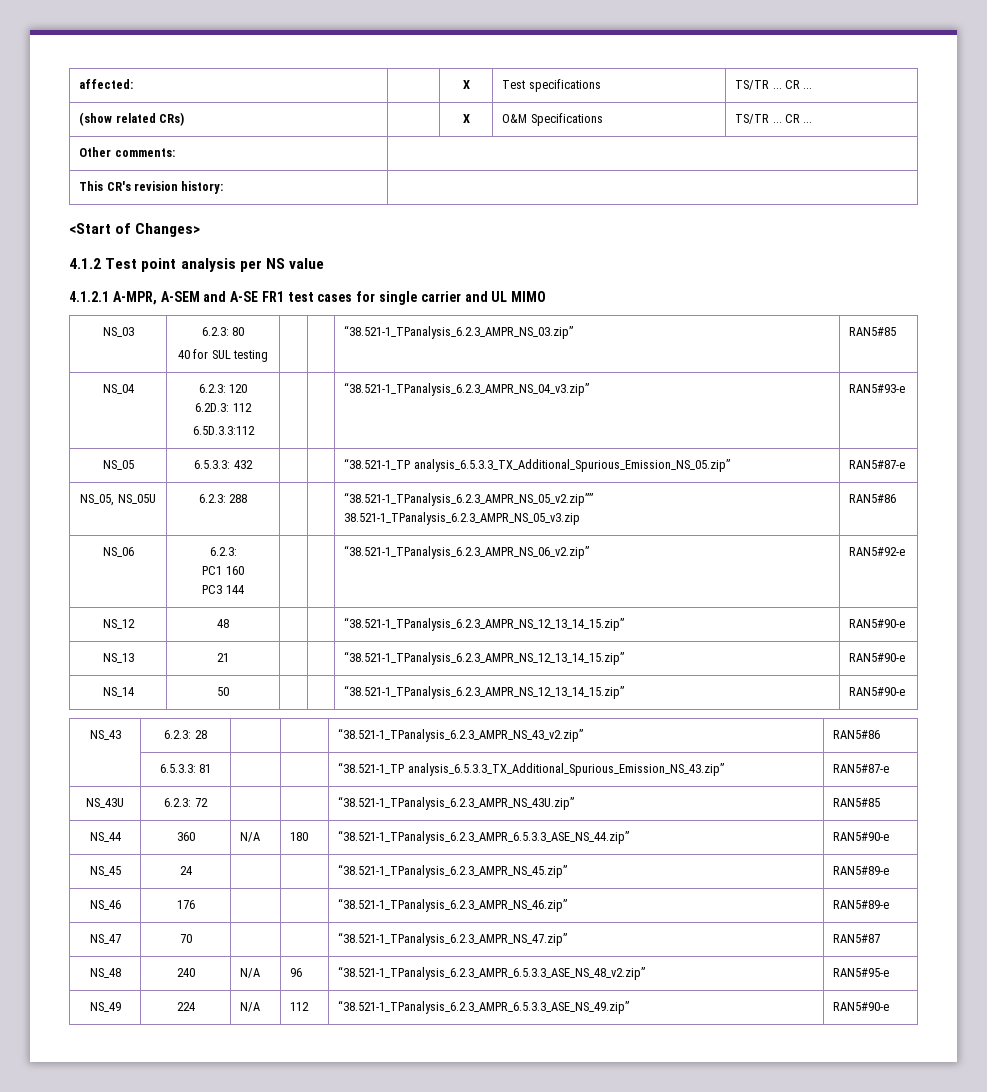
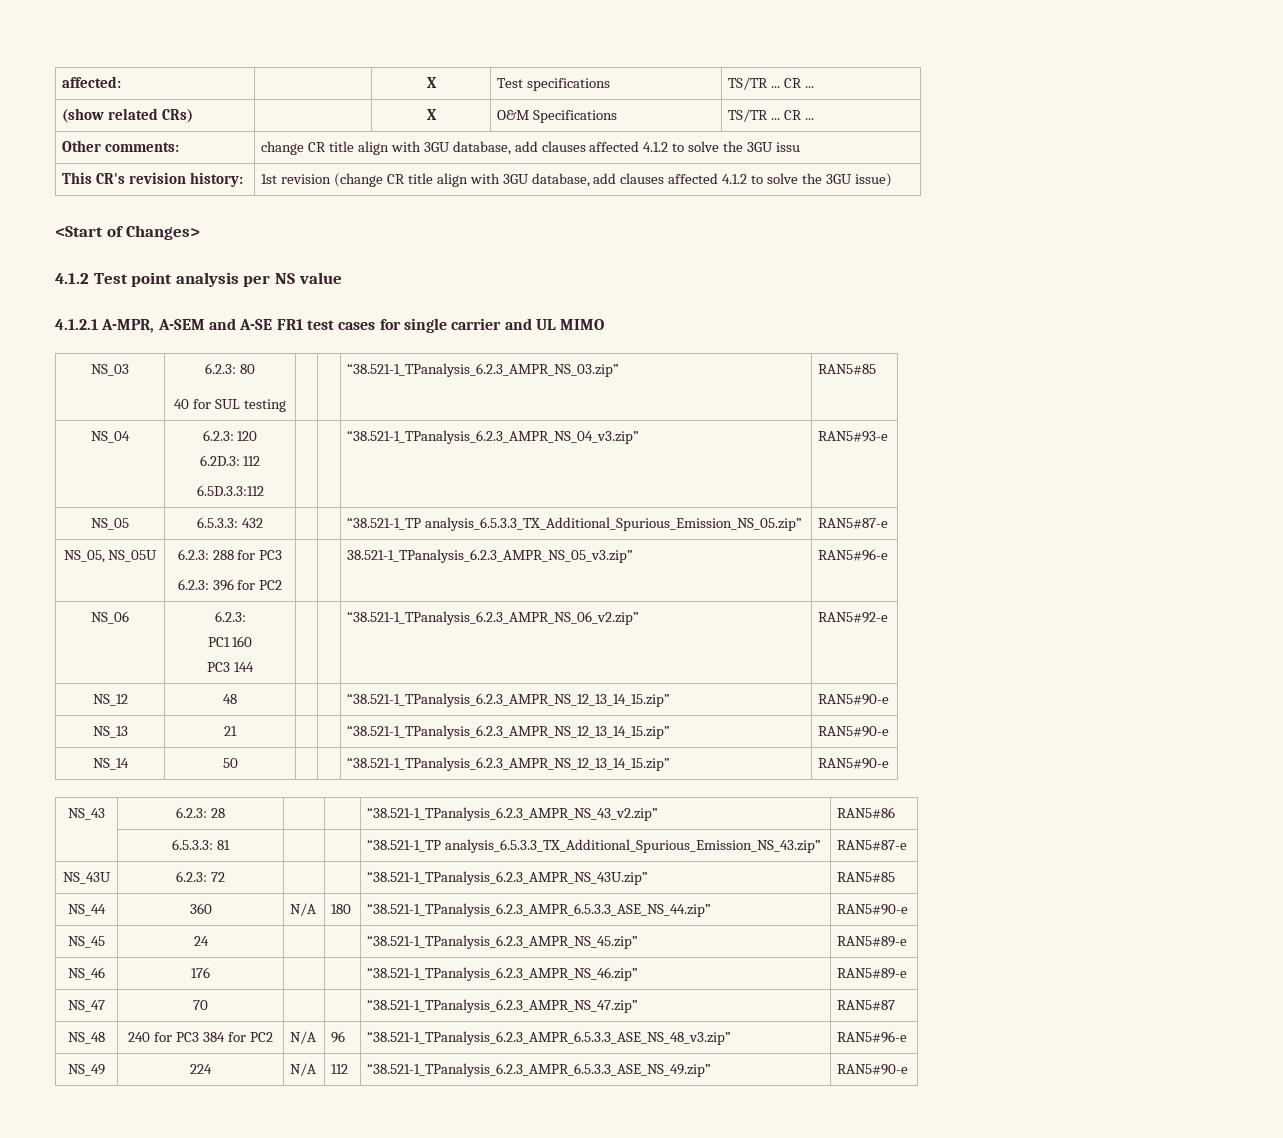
- Other comments: |
- This CR's revision history: |
+ Other comments: | change CR title align with 3GU database, add clauses affected 4.1.2 to solve the 3GU issu
+ This CR's revision history: | 1st revision (change CR title align with 3GU database, add clauses affected 4.1.2 to solve the 3GU issue)
- NS_05, NS_05U | 6.2.3: 288 | | | “38.521-1_TPanalysis_6.2.3_AMPR_NS_05_v2.zip”” 38.521-1_TPanalysis_6.2.3_AMPR_NS_05_v3.zip | RAN5#86
+ NS_05, NS_05U | 6.2.3: 288 for PC3
+ 6.2.3: 396 for PC2 | | | 38.521-1_TPanalysis_6.2.3_AMPR_NS_05_v3.zip” | RAN5#96-e
- NS_48 | 240 | N/A | 96 | “38.521-1_TPanalysis_6.2.3_AMPR_6.5.3.3_ASE_NS_48_v2.zip” | RAN5#95-e
+ NS_48 | 240 for PC3 384 for PC2 | N/A | 96 | “38.521-1_TPanalysis_6.2.3_AMPR_6.5.3.3_ASE_NS_48_v3.zip” | RAN5#96-e

